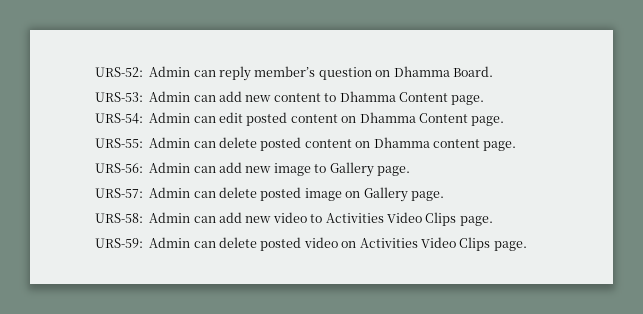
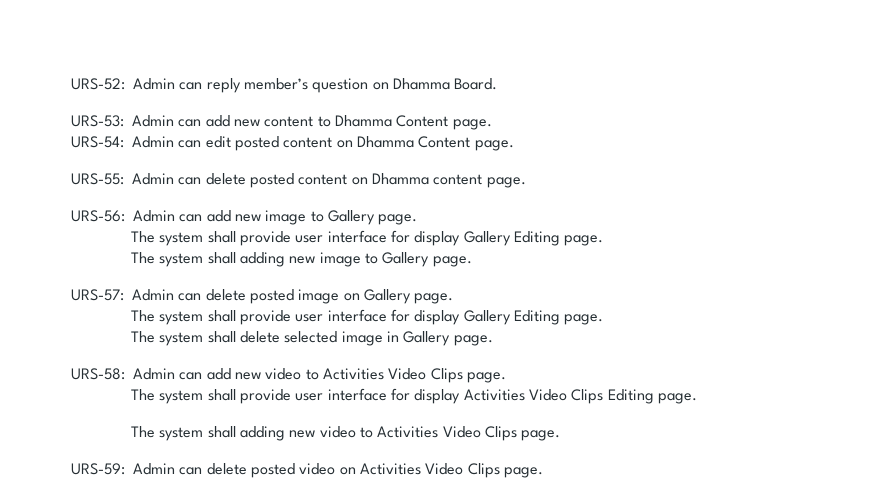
  URS-56: Admin can add new image to Gallery page.
+ The system shall provide user interface for display Gallery Editing page.
+ The system shall adding new image to Gallery page.
  URS-57: Admin can delete posted image on Gallery page.
+ The system shall provide user interface for display Gallery Editing page.
+ The system shall delete selected image in Gallery page.
+ The system shall provide user interface for display Activities Video Clips Editing page.
+ The system shall adding new video to Activities Video Clips page.

